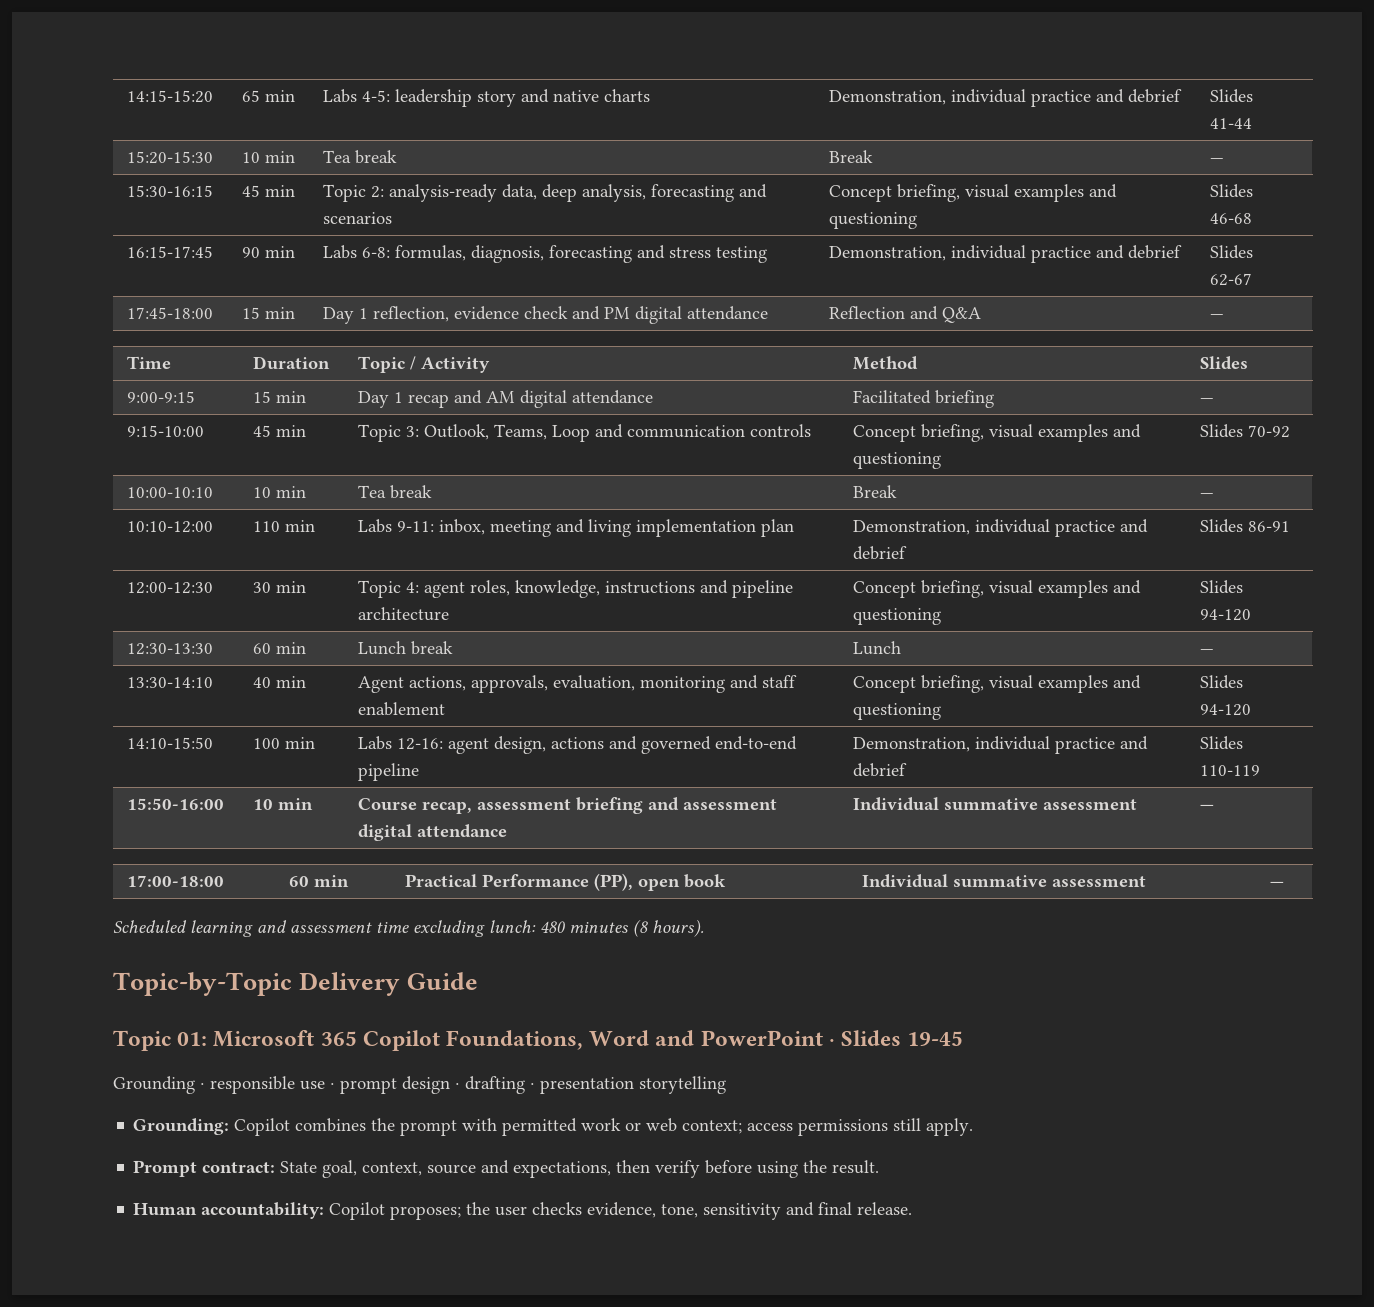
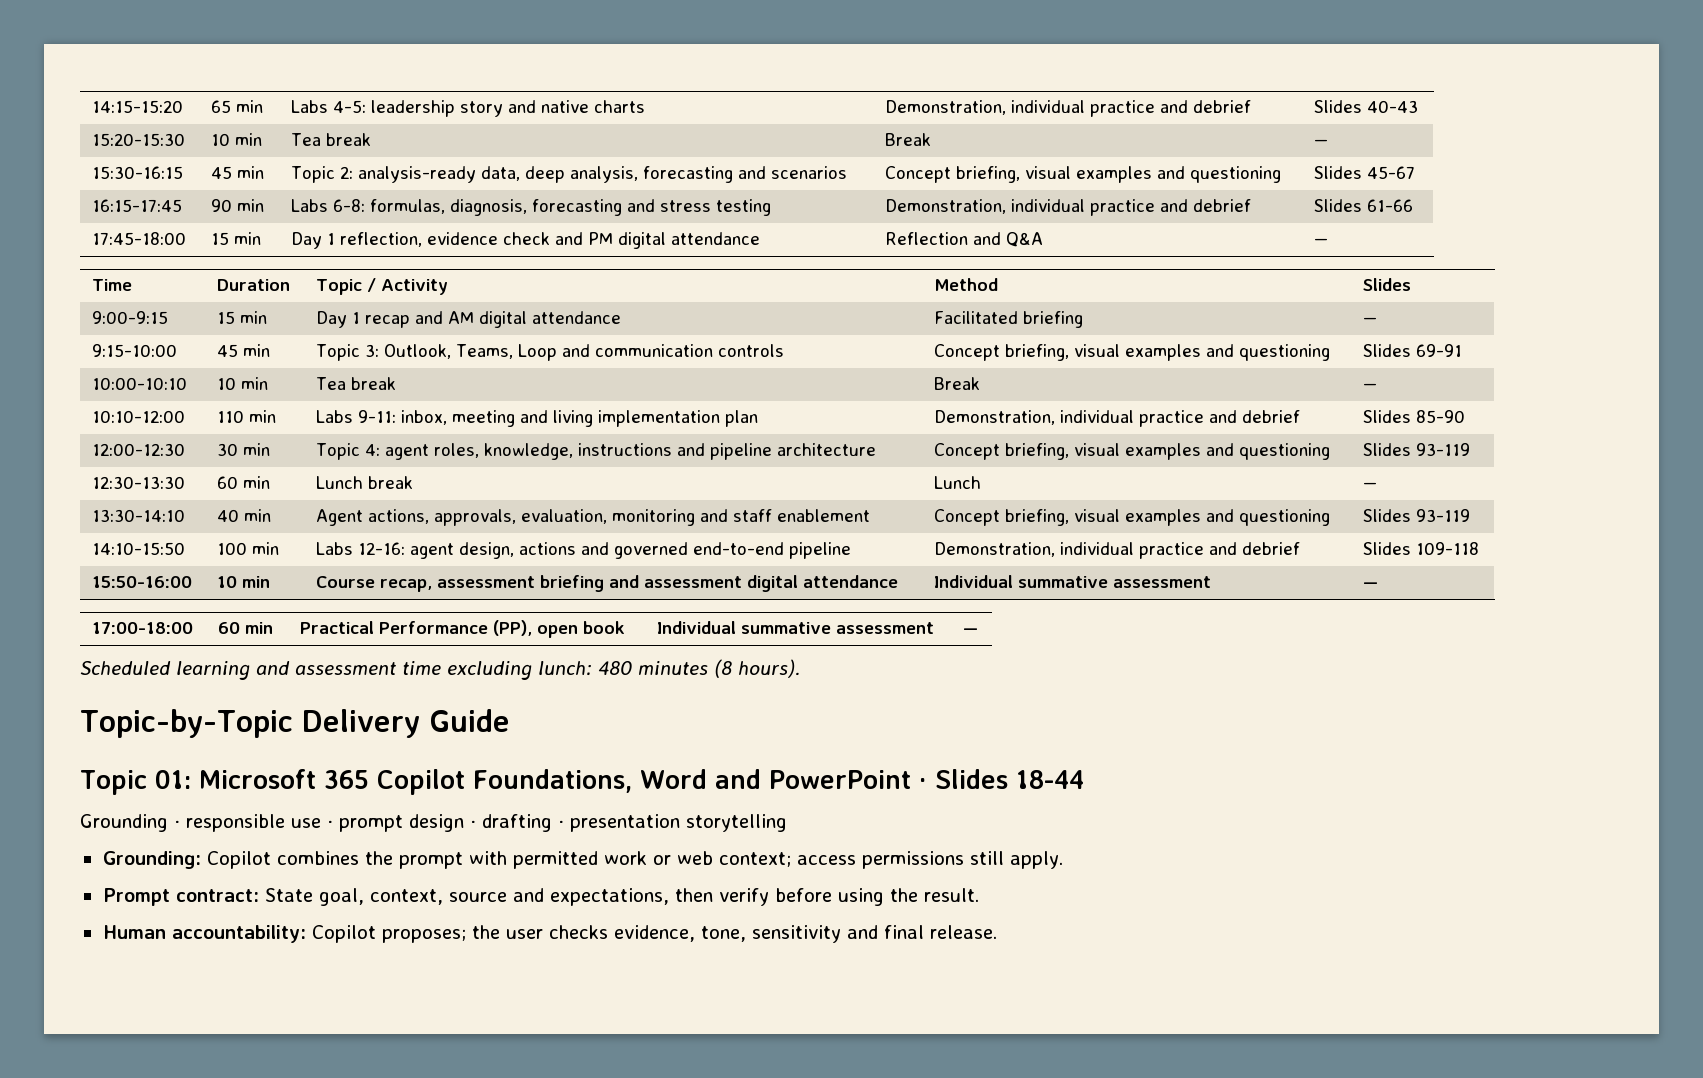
- 14:15-15:20 | 65 min | Labs 4-5: leadership story and native charts | Demonstration, individual practice and debrief | Slides 41-44
+ 14:15-15:20 | 65 min | Labs 4-5: leadership story and native charts | Demonstration, individual practice and debrief | Slides 40-43
- 15:30-16:15 | 45 min | Topic 2: analysis-ready data, deep analysis, forecasting and scenarios | Concept briefing, visual examples and questioning | Slides 46-68
+ 15:30-16:15 | 45 min | Topic 2: analysis-ready data, deep analysis, forecasting and scenarios | Concept briefing, visual examples and questioning | Slides 45-67
- 16:15-17:45 | 90 min | Labs 6-8: formulas, diagnosis, forecasting and stress testing | Demonstration, individual practice and debrief | Slides 62-67
+ 16:15-17:45 | 90 min | Labs 6-8: formulas, diagnosis, forecasting and stress testing | Demonstration, individual practice and debrief | Slides 61-66
- 9:15-10:00 | 45 min | Topic 3: Outlook, Teams, Loop and communication controls | Concept briefing, visual examples and questioning | Slides 70-92
+ 9:15-10:00 | 45 min | Topic 3: Outlook, Teams, Loop and communication controls | Concept briefing, visual examples and questioning | Slides 69-91
- 10:10-12:00 | 110 min | Labs 9-11: inbox, meeting and living implementation plan | Demonstration, individual practice and debrief | Slides 86-91
+ 10:10-12:00 | 110 min | Labs 9-11: inbox, meeting and living implementation plan | Demonstration, individual practice and debrief | Slides 85-90
- 12:00-12:30 | 30 min | Topic 4: agent roles, knowledge, instructions and pipeline architecture | Concept briefing, visual examples and questioning | Slides 94-120
+ 12:00-12:30 | 30 min | Topic 4: agent roles, knowledge, instructions and pipeline architecture | Concept briefing, visual examples and questioning | Slides 93-119
- 13:30-14:10 | 40 min | Agent actions, approvals, evaluation, monitoring and staff enablement | Concept briefing, visual examples and questioning | Slides 94-120
+ 13:30-14:10 | 40 min | Agent actions, approvals, evaluation, monitoring and staff enablement | Concept briefing, visual examples and questioning | Slides 93-119
- 14:10-15:50 | 100 min | Labs 12-16: agent design, actions and governed end-to-end pipeline | Demonstration, individual practice and debrief | Slides 110-119
+ 14:10-15:50 | 100 min | Labs 12-16: agent design, actions and governed end-to-end pipeline | Demonstration, individual practice and debrief | Slides 109-118
- Topic 01: Microsoft 365 Copilot Foundations, Word and PowerPoint · Slides 19-45
+ Topic 01: Microsoft 365 Copilot Foundations, Word and PowerPoint · Slides 18-44

